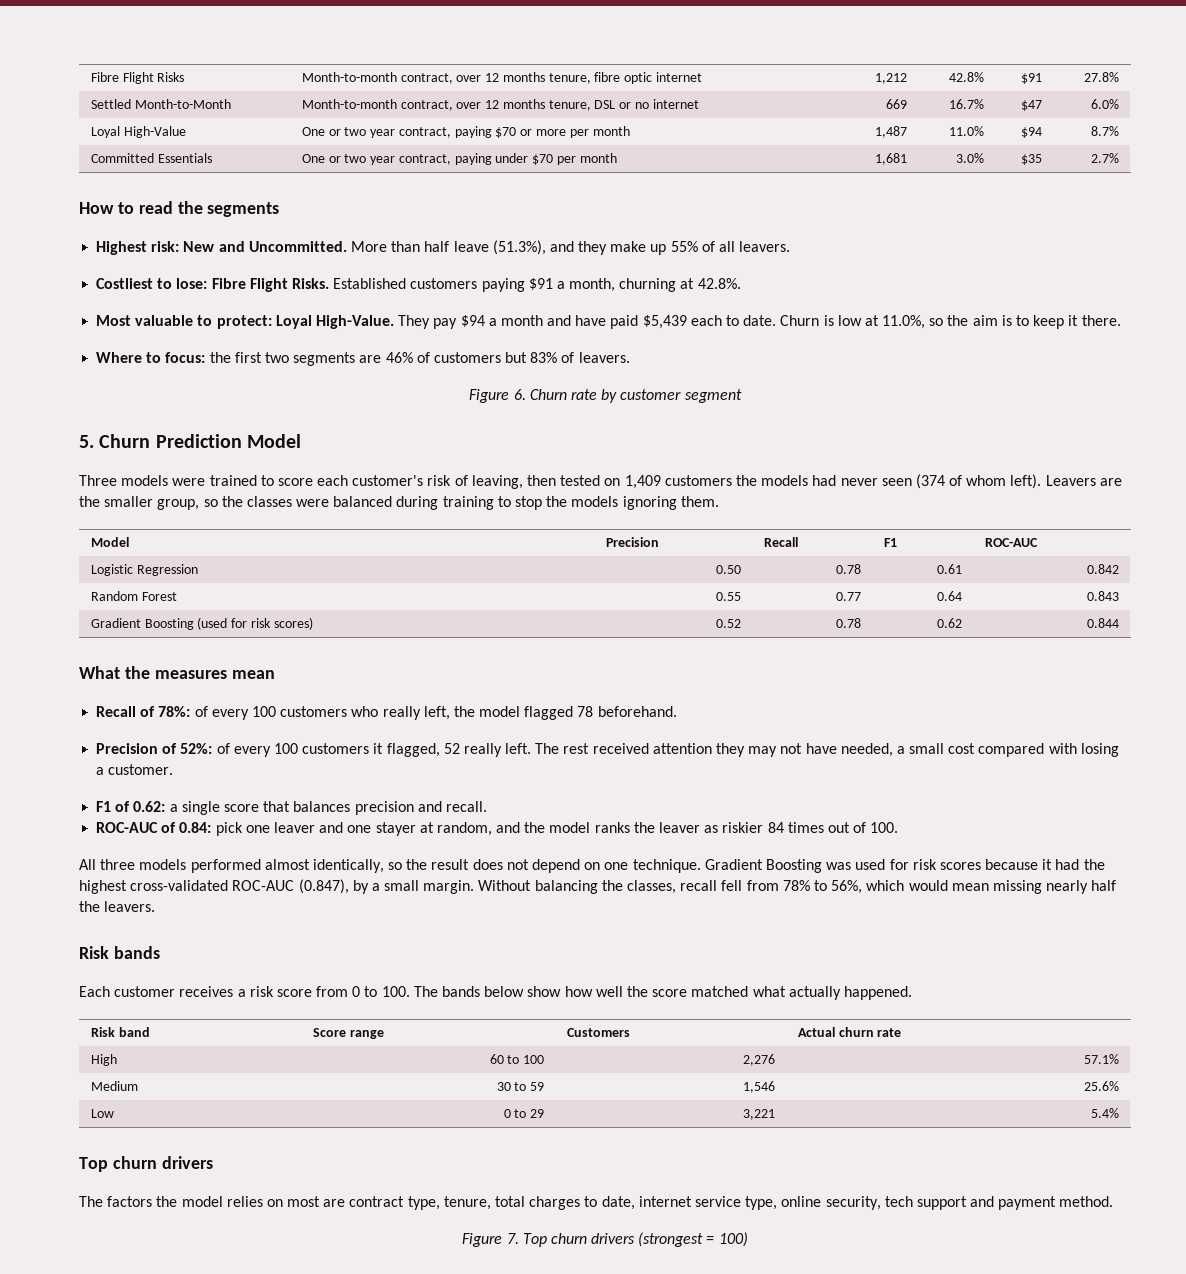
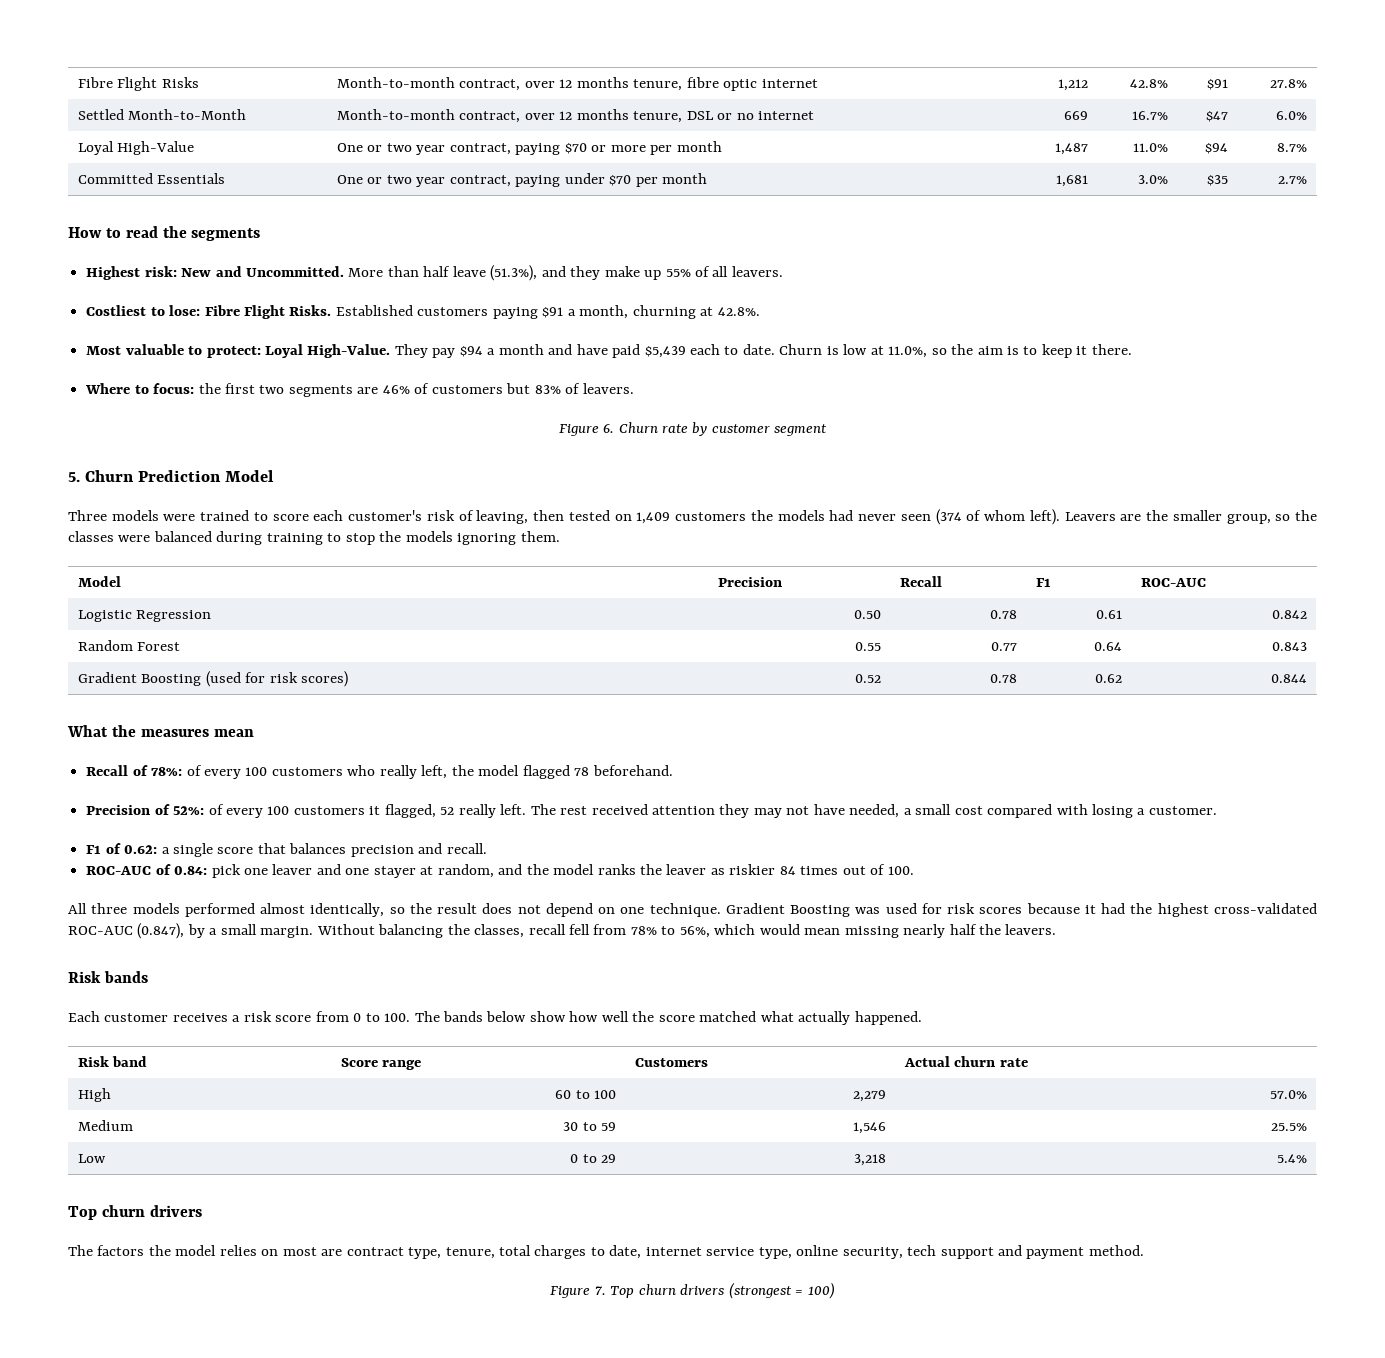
- High | 60 to 100 | 2,276 | 57.1%
+ High | 60 to 100 | 2,279 | 57.0%
- Medium | 30 to 59 | 1,546 | 25.6%
+ Medium | 30 to 59 | 1,546 | 25.5%
- Low | 0 to 29 | 3,221 | 5.4%
+ Low | 0 to 29 | 3,218 | 5.4%

